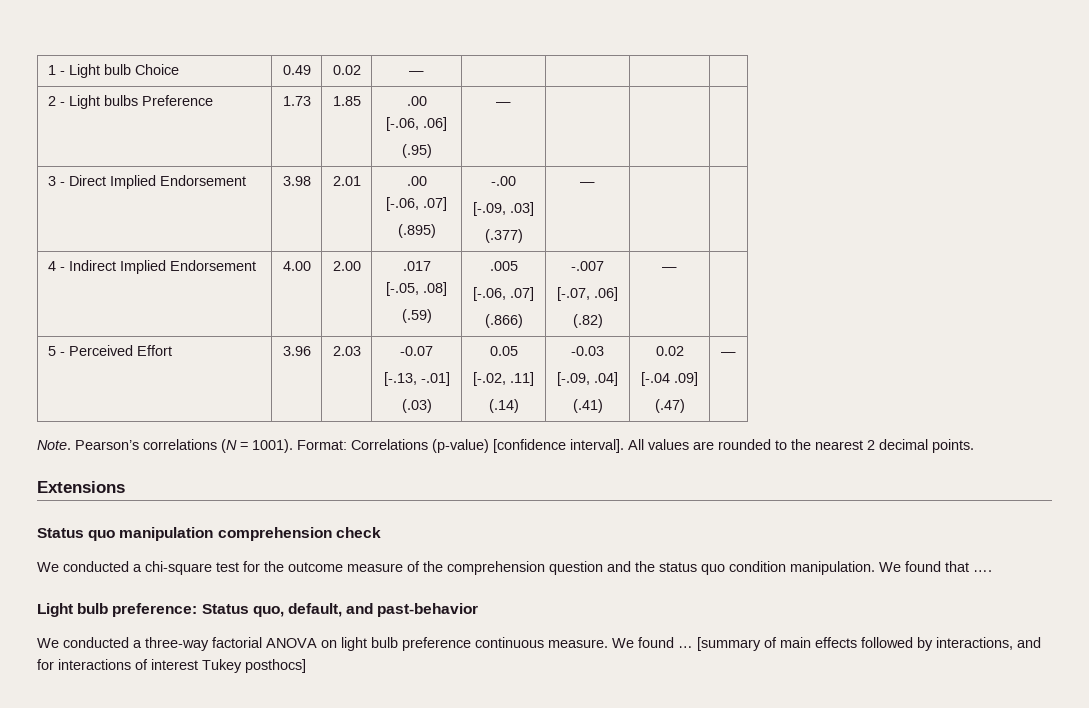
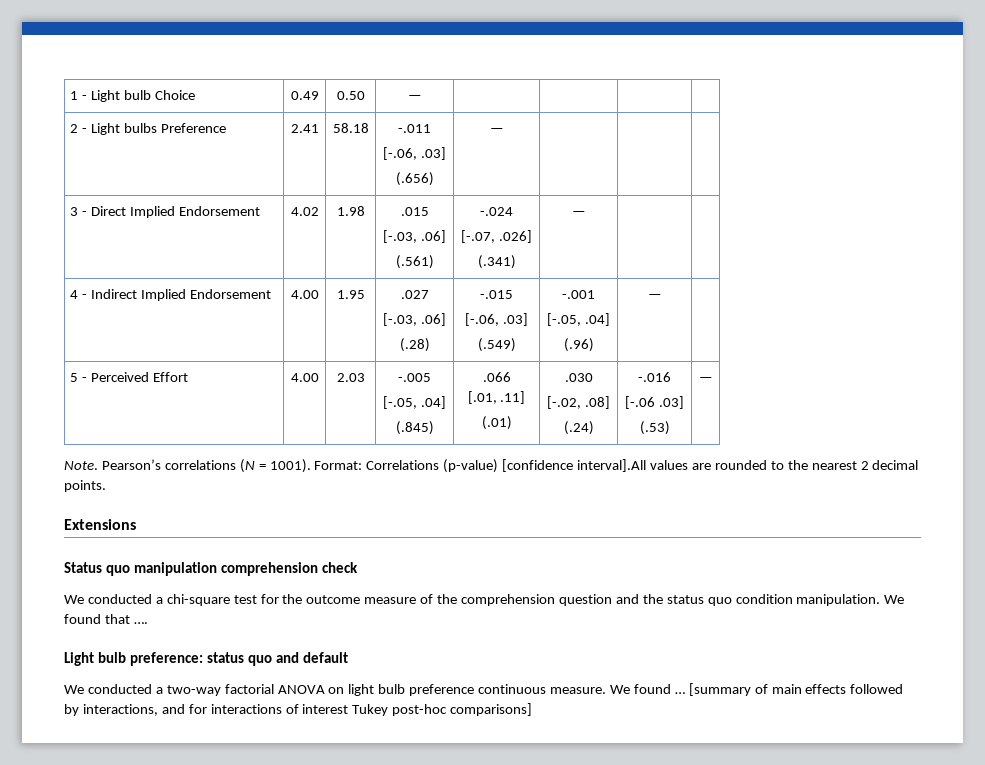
- 1 - Light bulb Choice | 0.49 | 0.02 | — | | | |
+ 1 - Light bulb Choice | 0.49 | 0.50 | — | | | |
- 2 - Light bulbs Preference | 1.73 | 1.85 | .00
- [-.06, .06]
- (.95) | — | | |
+ 2 - Light bulbs Preference | 2.41 | 58.18 | -.011
+ [-.06, .03]
+ (.656) | — | | |
- 3 - Direct Implied Endorsement | 3.98 | 2.01 | .00
- [-.06, .07]
- (.895) | -.00
- [-.09, .03]
- (.377) | — | |
+ 3 - Direct Implied Endorsement | 4.02 | 1.98 | .015
+ [-.03, .06]
+ (.561) | -.024
+ [-.07, .026]
+ (.341) | — | |
- 4 - Indirect Implied Endorsement | 4.00 | 2.00 | .017
- [-.05, .08]
- (.59) | .005
- [-.06, .07]
- (.866) | -.007
- [-.07, .06]
- (.82) | — |
+ 4 - Indirect Implied Endorsement | 4.00 | 1.95 | .027
+ [-.03, .06]
+ (.28) | -.015
+ [-.06, .03]
+ (.549) | -.001
+ [-.05, .04]
+ (.96) | — |
- 5 - Perceived Effort | 3.96 | 2.03 | -0.07
- [-.13, -.01]
- (.03) | 0.05
- [-.02, .11]
- (.14) | -0.03
- [-.09, .04]
- (.41) | 0.02
- [-.04 .09]
- (.47) | —
+ 5 - Perceived Effort | 4.00 | 2.03 | -.005
+ [-.05, .04]
+ (.845) | .066
+ [.01, .11]
+ (.01) | .030
+ [-.02, .08]
+ (.24) | -.016
+ [-.06 .03]
+ (.53) | —
- Format: Correlations (p-value) [confidence interval]. All values are rounded to the nearest 2 decimal points.
+ Format: Correlations (p-value) [confidence interval].All values are rounded to the nearest 2 decimal points.
- Light bulb preference: Status quo, default, and past-behavior
- We conducted a three-way factorial ANOVA on light bulb preference continuous measure.
+ Light bulb preference: status quo and default
+ We conducted a two-way factorial ANOVA on light bulb preference continuous measure.
- [summary of main effects followed by interactions, and for interactions of interest Tukey posthocs]
+ [summary of main effects followed by interactions, and for interactions of interest Tukey post-hoc comparisons]

